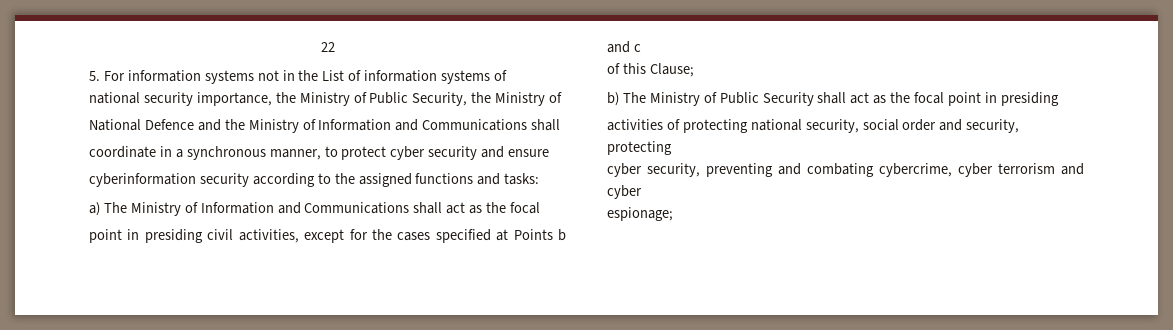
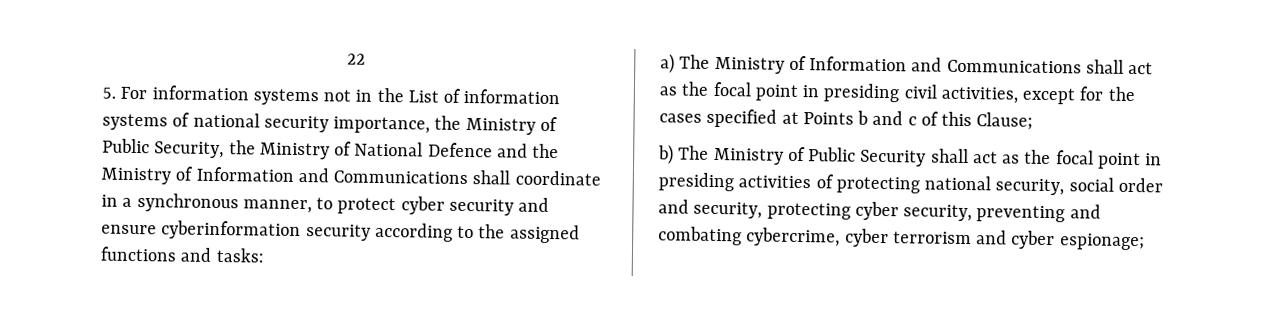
- 5. For information systems not in the List of information systems of
- national security importance, the Ministry of Public Security, the Ministry of
- National Defence and the Ministry of Information and Communications shall
- coordinate in a synchronous manner, to protect cyber security and ensure
- cyberinformation security according to the assigned functions and tasks:
+ 5. For information systems not in the List of information systems of national security importance, the Ministry of Public Security, the Ministry of National Defence and the Ministry of Information and Communications shall coordinate in a synchronous manner, to protect cyber security and ensure cyberinformation security according to the assigned functions and tasks:
- a) The Ministry of Information and Communications shall act as the focal
- point in presiding civil activities, except for the cases specified at Points b and c
- of this Clause;
+ a) The Ministry of Information and Communications shall act as the focal point in presiding civil activities, except for the cases specified at Points b and c of this Clause;
- b) The Ministry of Public Security shall act as the focal point in presiding
- activities of protecting national security, social order and security, protecting
- cyber security, preventing and combating cybercrime, cyber terrorism and cyber
- espionage;
+ b) The Ministry of Public Security shall act as the focal point in presiding activities of protecting national security, social order and security, protecting cyber security, preventing and combating cybercrime, cyber terrorism and cyber espionage;

